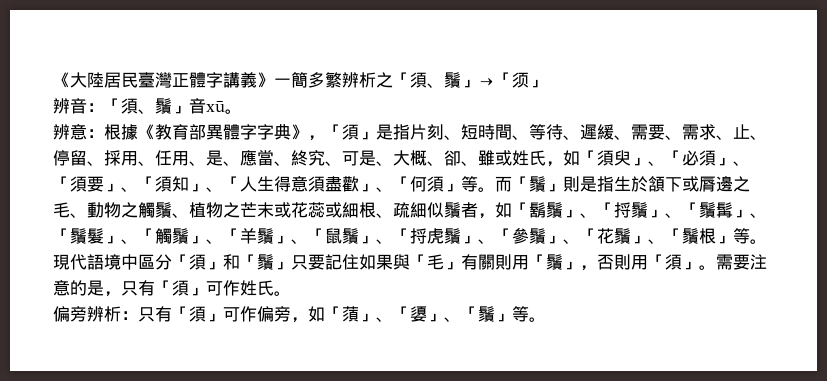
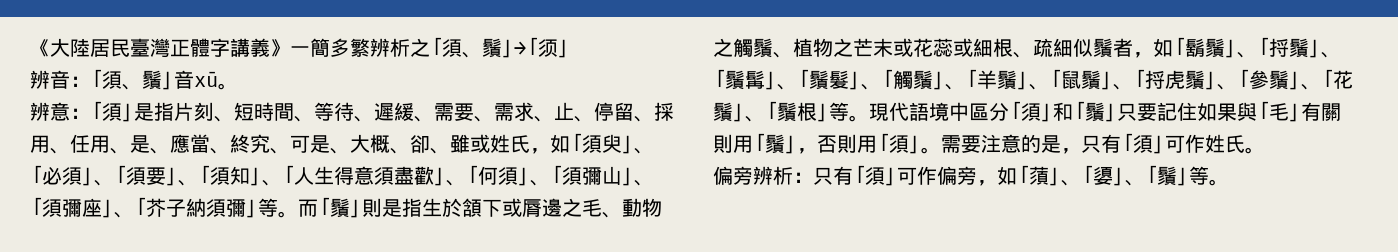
- 辨意：根據《教育部異體字字典》，「須」是指片刻、短時間、等待、遲緩、需要、需求、止、停留、採用、任用、是、應當、終究、可是、大概、卻、雖或姓氏，如「須臾」、「必須」、「須要」、「須知」、「人生得意須盡歡」、「何須」等。
+ 辨意：「須」是指片刻、短時間、等待、遲緩、需要、需求、止、停留、採用、任用、是、應當、終究、可是、大概、卻、雖或姓氏，如「須臾」、「必須」、「須要」、「須知」、「人生得意須盡歡」、「何須」、「須彌山」、「須彌座」、「芥子納須彌」等。

